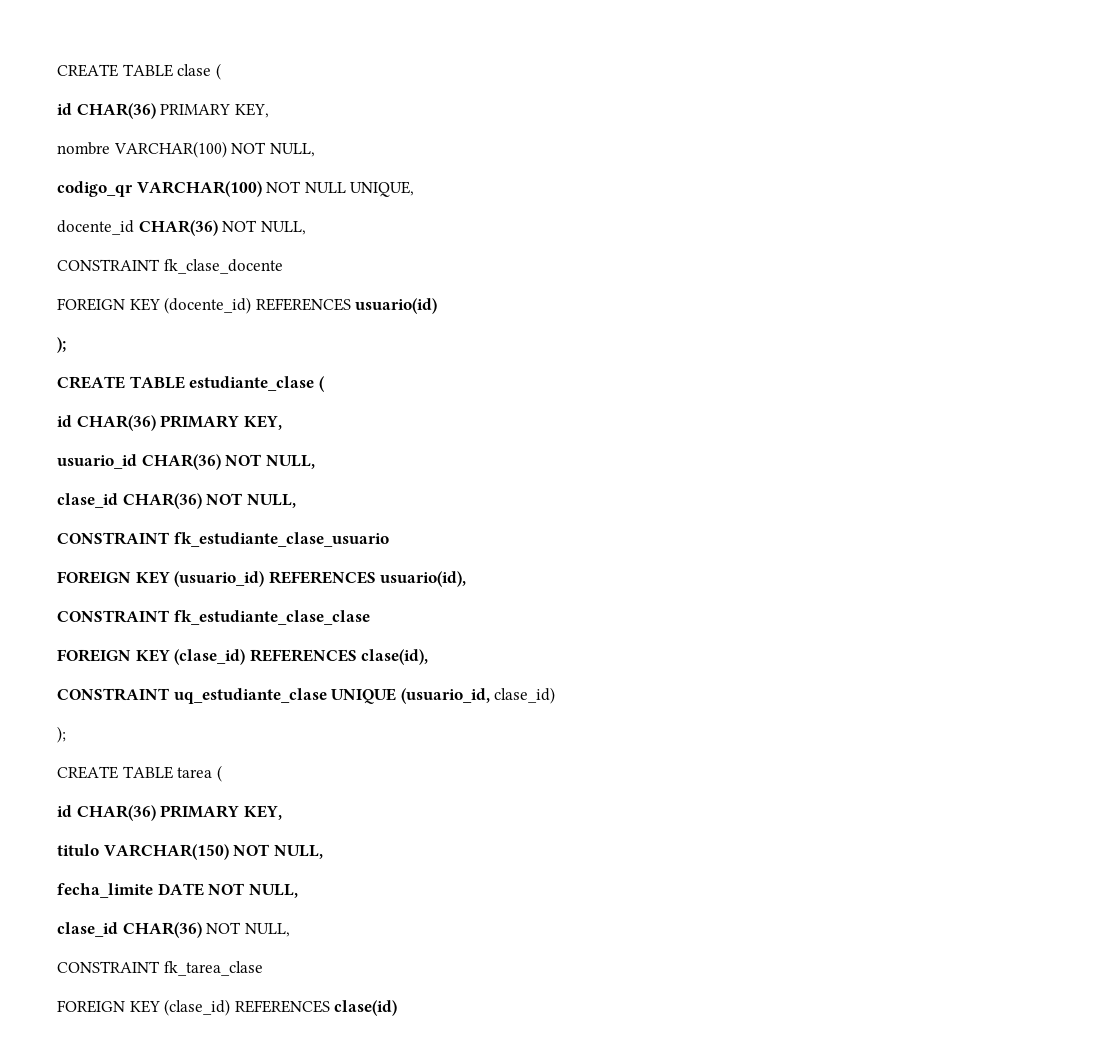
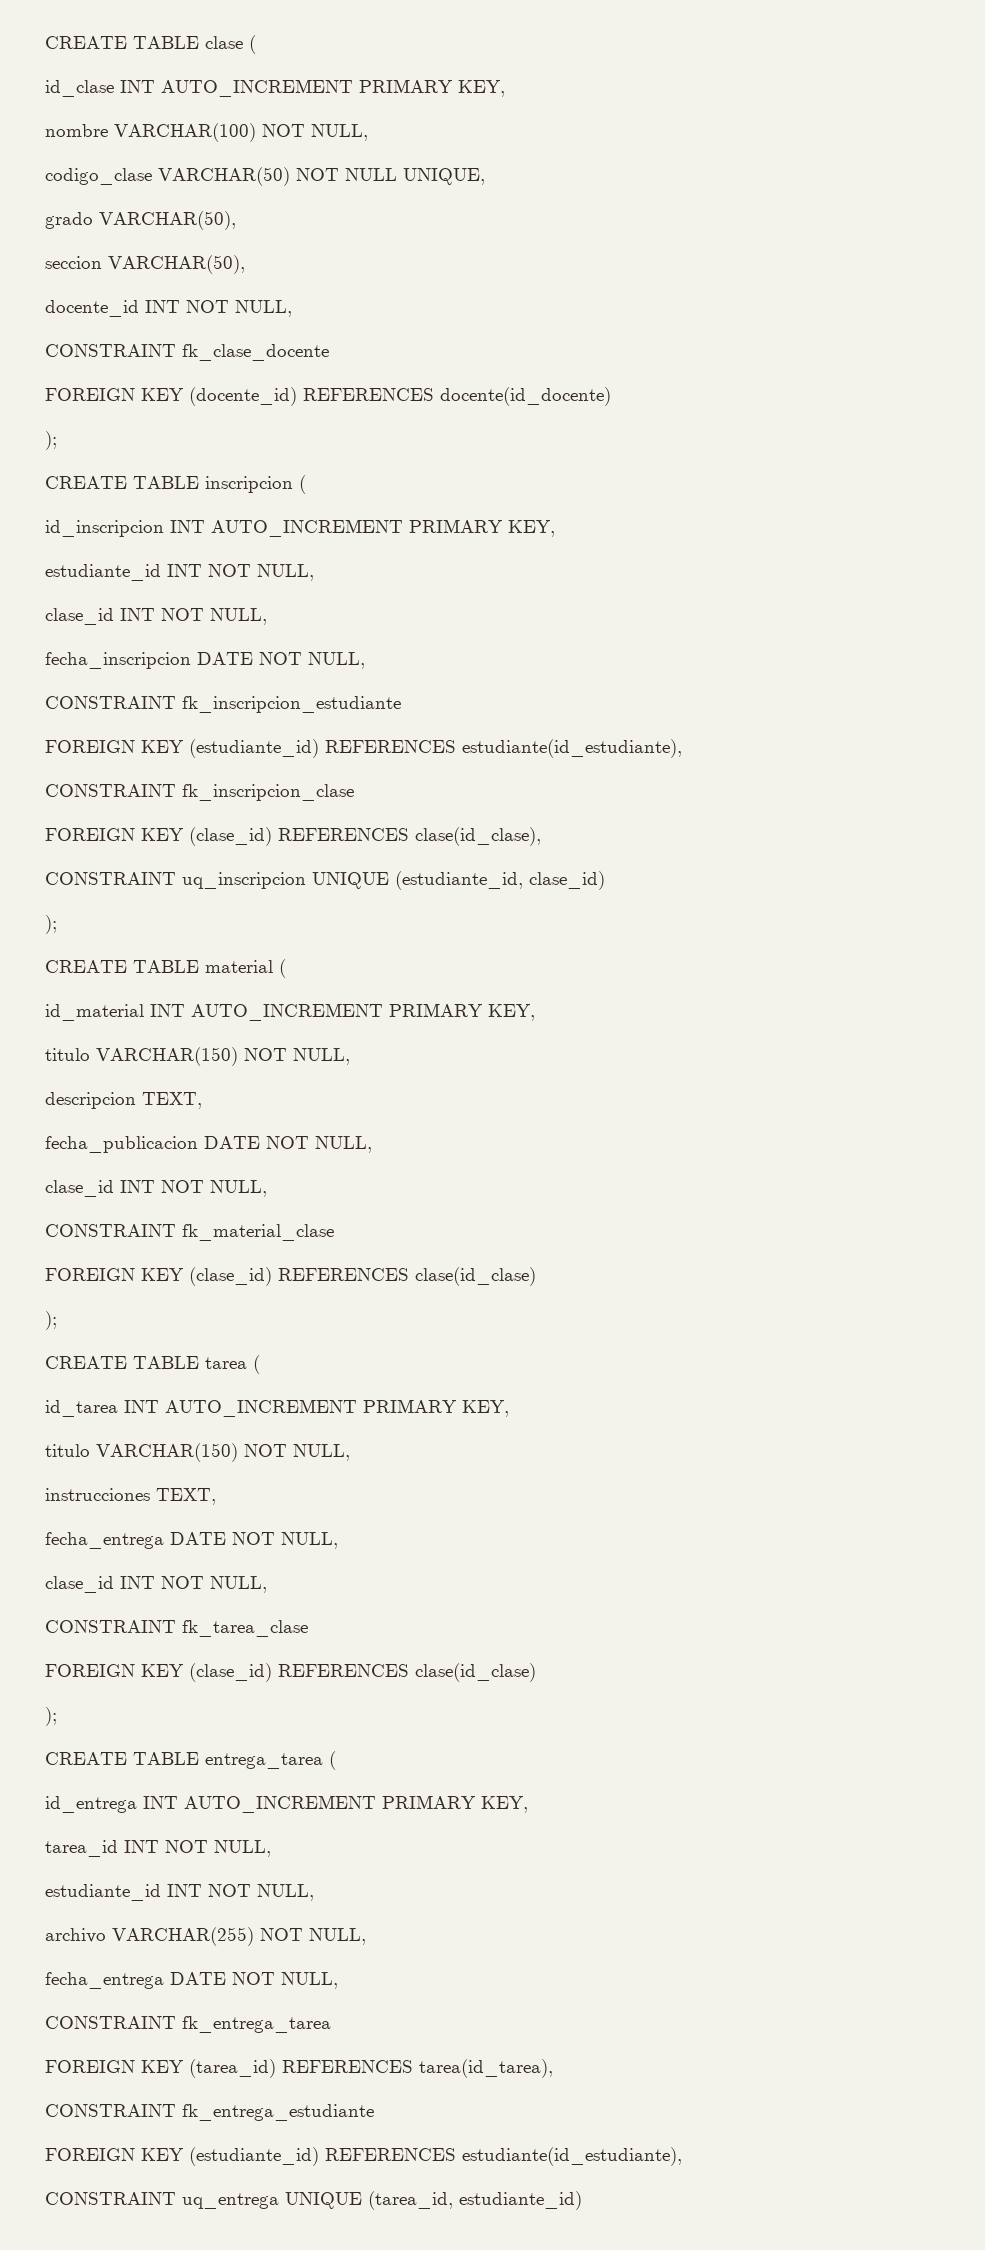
  CREATE TABLE clase (
- id CHAR(36) PRIMARY KEY,
+ id_clase INT AUTO_INCREMENT PRIMARY KEY,
- codigo_qr VARCHAR(100) NOT NULL UNIQUE,
+ codigo_clase VARCHAR(50) NOT NULL UNIQUE,
+ grado VARCHAR(50),
+ seccion VARCHAR(50),
- docente_id CHAR(36) NOT NULL,
+ docente_id INT NOT NULL,
- FOREIGN KEY (docente_id) REFERENCES usuario(id)
+ FOREIGN KEY (docente_id) REFERENCES docente(id_docente)
  );
- CREATE TABLE estudiante_clase (
- id CHAR(36) PRIMARY KEY,
- usuario_id CHAR(36) NOT NULL,
- clase_id CHAR(36) NOT NULL,
- CONSTRAINT fk_estudiante_clase_usuario
- FOREIGN KEY (usuario_id) REFERENCES usuario(id),
- CONSTRAINT fk_estudiante_clase_clase
- FOREIGN KEY (clase_id) REFERENCES clase(id),
- CONSTRAINT uq_estudiante_clase UNIQUE (usuario_id, clase_id)
+ CREATE TABLE inscripcion (
+ id_inscripcion INT AUTO_INCREMENT PRIMARY KEY,
+ estudiante_id INT NOT NULL,
+ clase_id INT NOT NULL,
+ fecha_inscripcion DATE NOT NULL,
+ CONSTRAINT fk_inscripcion_estudiante
+ FOREIGN KEY (estudiante_id) REFERENCES estudiante(id_estudiante),
+ CONSTRAINT fk_inscripcion_clase
+ FOREIGN KEY (clase_id) REFERENCES clase(id_clase),
+ CONSTRAINT uq_inscripcion UNIQUE (estudiante_id, clase_id)
+ CREATE TABLE material (
+ id_material INT AUTO_INCREMENT PRIMARY KEY,
+ titulo VARCHAR(150) NOT NULL,
+ descripcion TEXT,
+ fecha_publicacion DATE NOT NULL,
+ clase_id INT NOT NULL,
+ CONSTRAINT fk_material_clase
+ FOREIGN KEY (clase_id) REFERENCES clase(id_clase)
+ );
  CREATE TABLE tarea (
- id CHAR(36) PRIMARY KEY,
+ id_tarea INT AUTO_INCREMENT PRIMARY KEY,
  titulo VARCHAR(150) NOT NULL,
- fecha_limite DATE NOT NULL,
- clase_id CHAR(36) NOT NULL,
+ instrucciones TEXT,
+ fecha_entrega DATE NOT NULL,
+ clase_id INT NOT NULL,
  CONSTRAINT fk_tarea_clase
- FOREIGN KEY (clase_id) REFERENCES clase(id)
+ FOREIGN KEY (clase_id) REFERENCES clase(id_clase)
+ );
+ CREATE TABLE entrega_tarea (
+ id_entrega INT AUTO_INCREMENT PRIMARY KEY,
+ tarea_id INT NOT NULL,
+ estudiante_id INT NOT NULL,
+ archivo VARCHAR(255) NOT NULL,
+ fecha_entrega DATE NOT NULL,
+ CONSTRAINT fk_entrega_tarea
+ FOREIGN KEY (tarea_id) REFERENCES tarea(id_tarea),
+ CONSTRAINT fk_entrega_estudiante
+ FOREIGN KEY (estudiante_id) REFERENCES estudiante(id_estudiante),
+ CONSTRAINT uq_entrega UNIQUE (tarea_id, estudiante_id)

